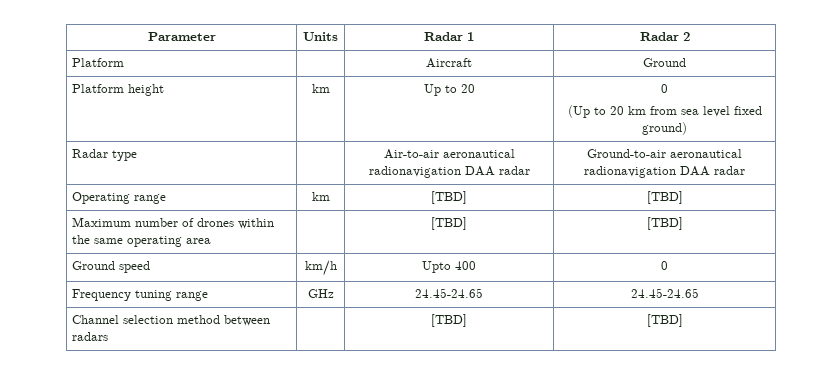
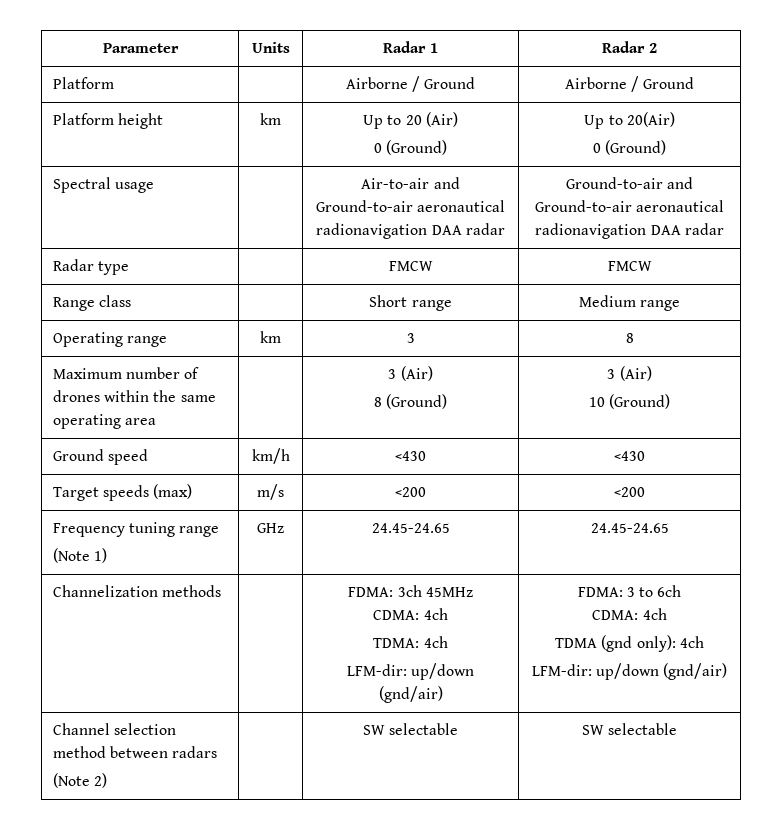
- Platform | | Aircraft | Ground
+ Platform | | Airborne / Ground | Airborne / Ground
- Platform height | km | Up to 20 | 0
- (Up to 20 km from sea level fixed ground)
- Radar type | | Air-to-air aeronautical radionavigation DAA radar | Ground-to-air aeronautical radionavigation DAA radar
+ Platform height | km | Up to 20 (Air)
+ 0 (Ground) | Up to 20(Air)
+ 0 (Ground)
+ Spectral usage | | Air-to-air and Ground-to-air aeronautical radionavigation DAA radar | Ground-to-air and Ground-to-air aeronautical radionavigation DAA radar
+ Radar type | | FMCW | FMCW
+ Range class | | Short range | Medium range
- Operating range | km | [TBD] | [TBD]
+ Operating range | km | 3 | 8
- Maximum number of drones within the same operating area | | [TBD] | [TBD]
- Ground speed | km/h | Upto 400 | 0
+ Maximum number of drones within the same operating area | | 3 (Air)
+ 8 (Ground) | 3 (Air)
+ 10 (Ground)
+ Ground speed | km/h | <430 | <430
+ Target speeds (max) | m/s | <200 | <200
- Frequency tuning range | GHz | 24.45-24.65 | 24.45-24.65
+ Frequency tuning range
+ (Note 1) | GHz | 24.45-24.65 | 24.45-24.65
+ Channelization methods | | FDMA: 3ch 45MHz
+ CDMA: 4ch
+ TDMA: 4ch
+ LFM-dir: up/down (gnd/air) | FDMA: 3 to 6ch
+ CDMA: 4ch
+ TDMA (gnd only): 4ch
+ LFM-dir: up/down (gnd/air)
- Channel selection method between radars | | [TBD] | [TBD]
+ Channel selection method between radars
+ (Note 2) | | SW selectable | SW selectable

